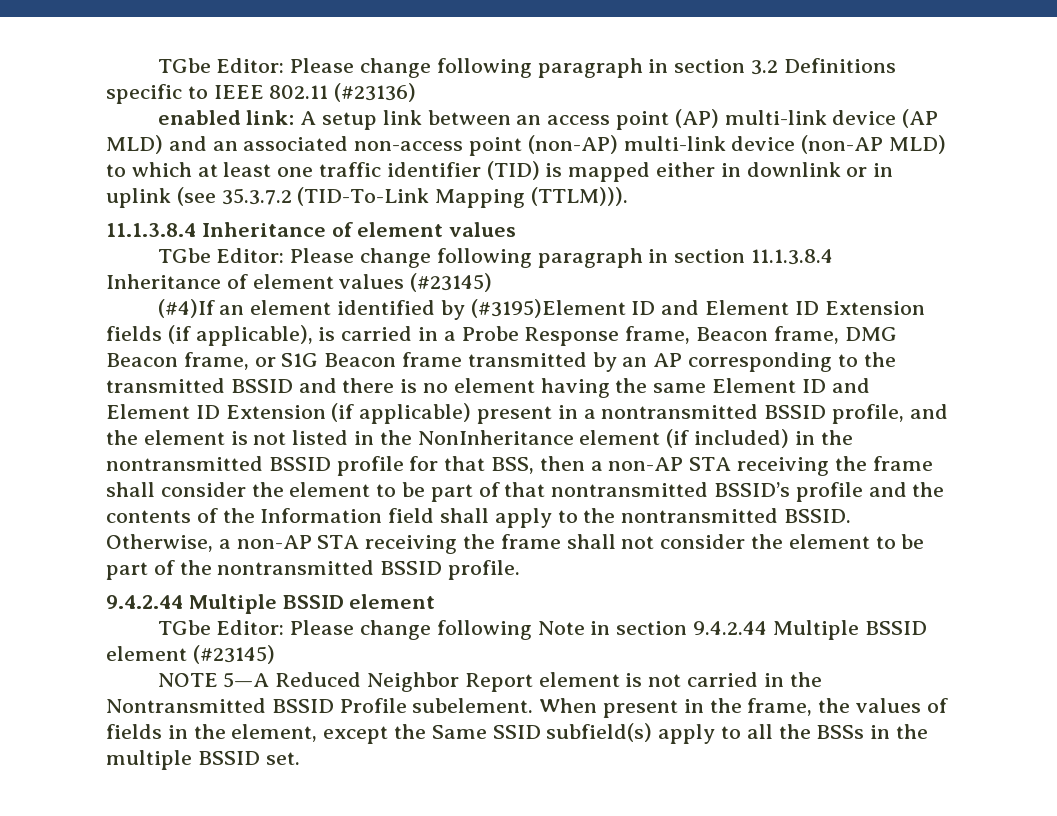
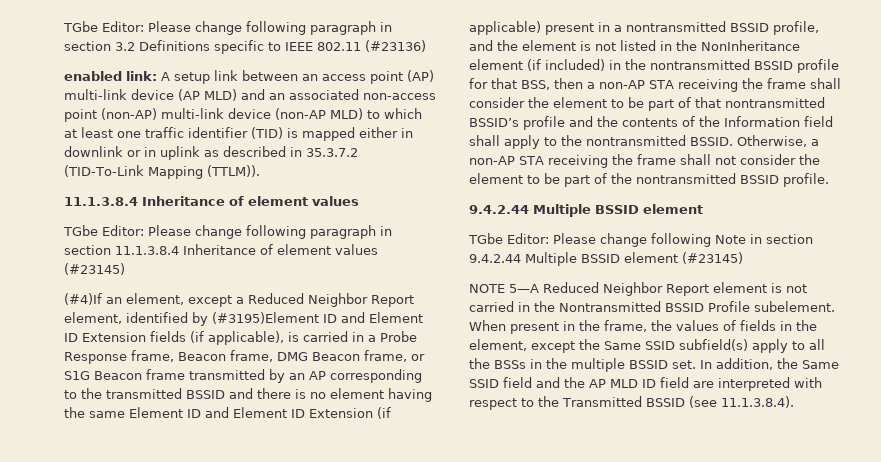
- enabled link: A setup link between an access point (AP) multi-link device (AP MLD) and an associated non-access point (non-AP) multi-link device (non-AP MLD) to which at least one traffic identifier (TID) is mapped either in downlink or in uplink (see 35.3.7.2 (TID-To-Link Mapping (TTLM))).
+ enabled link: A setup link between an access point (AP) multi-link device (AP MLD) and an associated non-access point (non-AP) multi-link device (non-AP MLD) to which at least one traffic identifier (TID) is mapped either in downlink or in uplink as described in 35.3.7.2 (TID-To-Link Mapping (TTLM)).
- (#4)If an element identified by (#3195)Element ID and Element ID Extension fields (if applicable), is carried in a Probe Response frame, Beacon frame, DMG Beacon frame, or S1G Beacon frame transmitted by an AP corresponding to the transmitted BSSID and there is no element having the same Element ID and Element ID Extension (if applicable) present in a nontransmitted BSSID profile, and the element is not listed in the NonInheritance element (if included) in the nontransmitted BSSID profile for that BSS, then a non-AP STA receiving the frame shall consider the element to be part of that nontransmitted BSSID’s profile and the contents of the Information field shall apply to the nontransmitted BSSID.
+ (#4)If an element, except a Reduced Neighbor Report element, identified by (#3195)Element ID and Element ID Extension fields (if applicable), is carried in a Probe Response frame, Beacon frame, DMG Beacon frame, or S1G Beacon frame transmitted by an AP corresponding to the transmitted BSSID and there is no element having the same Element ID and Element ID Extension (if applicable) present in a nontransmitted BSSID profile, and the element is not listed in the NonInheritance element (if included) in the nontransmitted BSSID profile for that BSS, then a non-AP STA receiving the frame shall consider the element to be part of that nontransmitted BSSID’s profile and the contents of the Information field shall apply to the nontransmitted BSSID.
+ In addition, the Same SSID field and the AP MLD ID field are interpreted with respect to the Transmitted BSSID (see 11.1.3.8.4).

